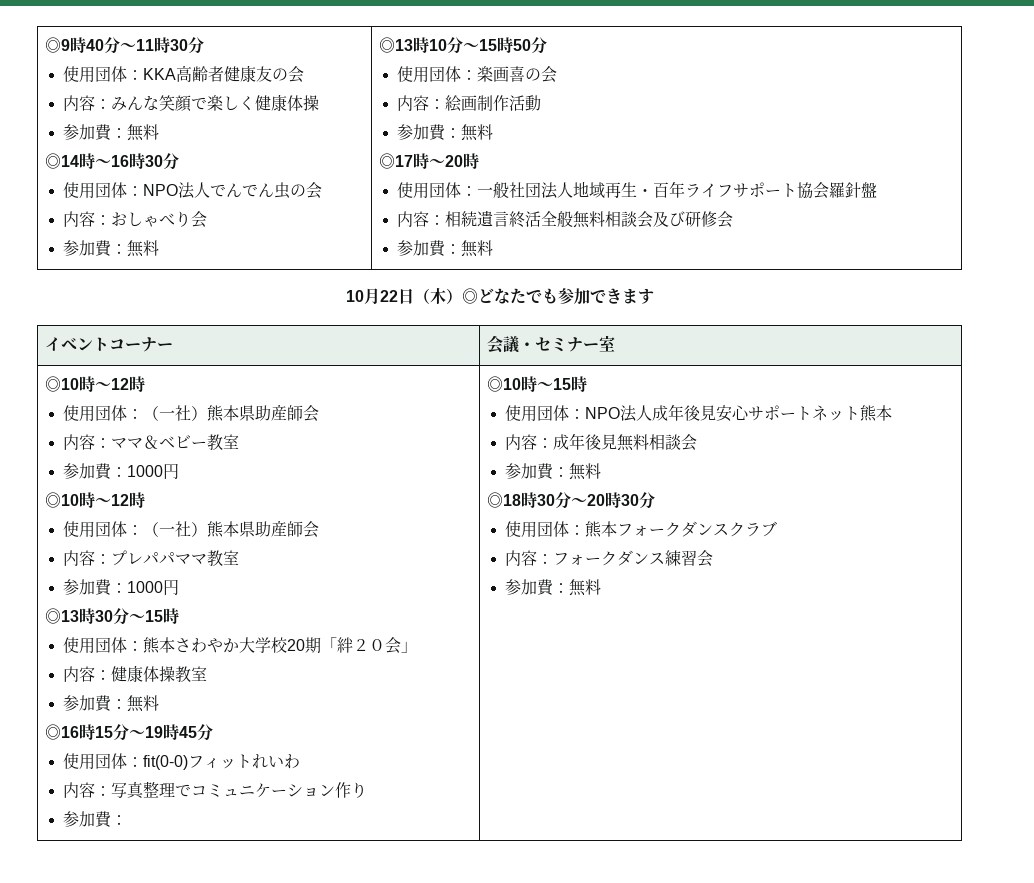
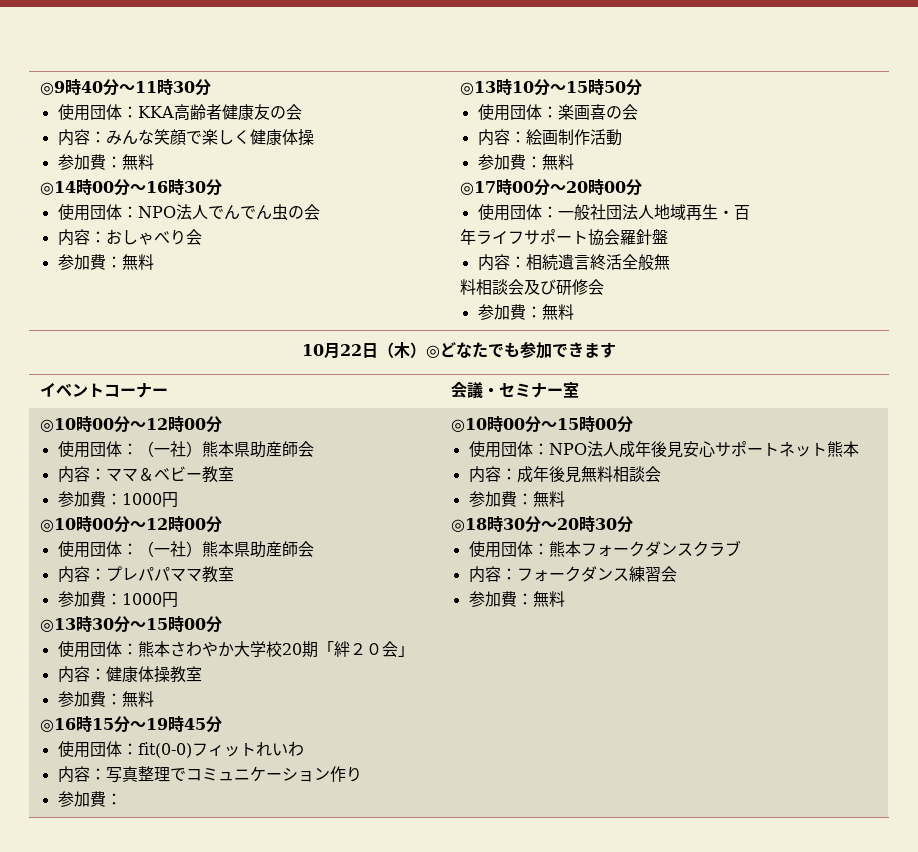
- ◎14時～16時30分
+ ◎14時00分～16時30分
- ◎17時～20時
+ ◎17時00分～20時00分
- 使用団体：一般社団法人地域再生・百年ライフサポート協会羅針盤
+ 使用団体：一般社団法人地域再生・百
+ 年ライフサポート協会羅針盤
- 内容：相続遺言終活全般無料相談会及び研修会
+ 内容：相続遺言終活全般無
+ 料相談会及び研修会
  イベントコーナー | 会議・セミナー室
- ◎10時～12時
+ ◎10時00分～12時00分
  内容：ママ＆ベビー教室
  参加費：1000円
- ◎10時～12時
+ ◎10時00分～12時00分
- ◎13時30分～15時
+ ◎13時30分～15時00分
- ◎10時～15時
+ ◎10時00分～15時00分

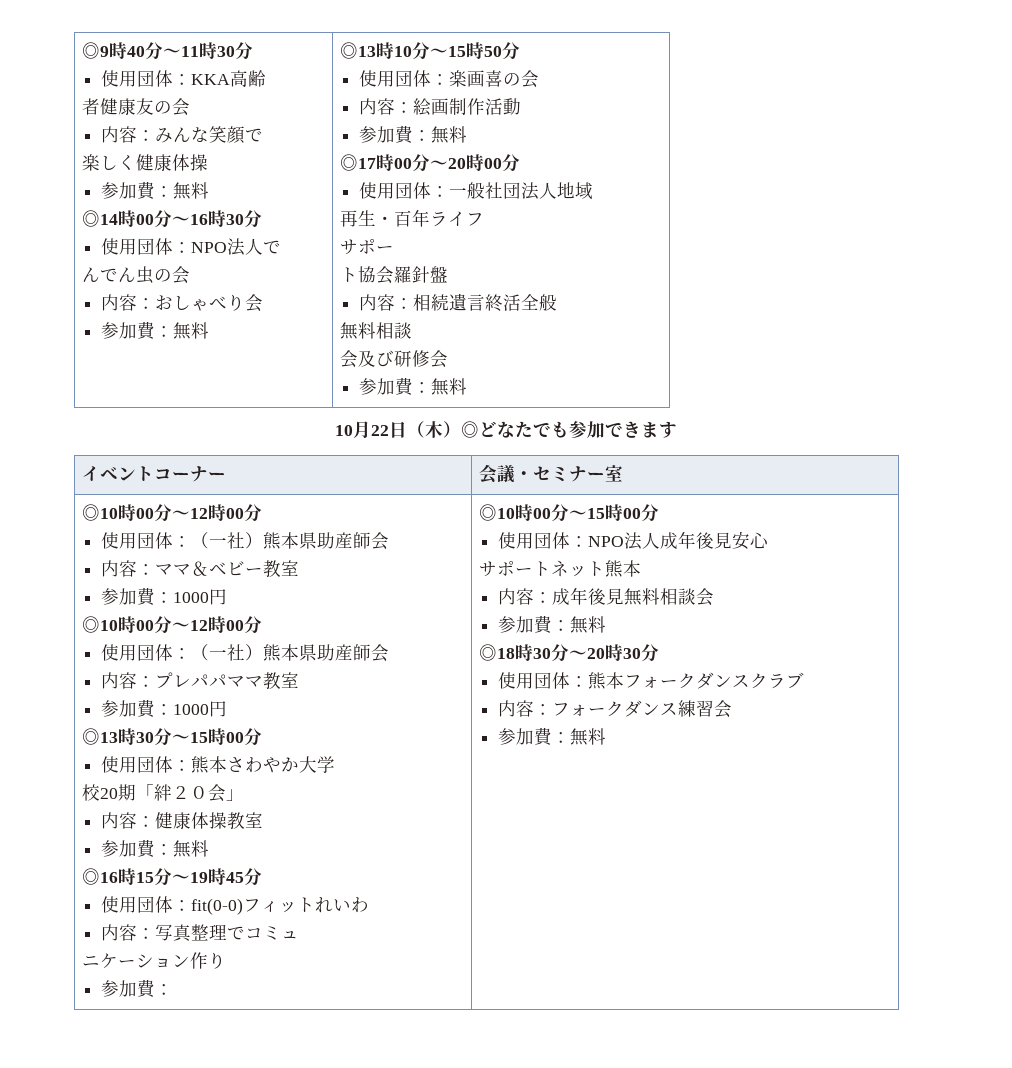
- 使用団体：KKA高齢者健康友の会
+ 使用団体：KKA高齢
+ 者健康友の会
- 内容：みんな笑顔で楽しく健康体操
+ 内容：みんな笑顔で
+ 楽しく健康体操
- 使用団体：NPO法人でんでん虫の会
+ 使用団体：NPO法人で
+ んでん虫の会
- 使用団体：一般社団法人地域再生・百
- 年ライフサポート協会羅針盤
+ 使用団体：一般社団法人地域
+ 再生・百年ライフ
+ サポー
+ ト協会羅針盤
- 内容：相続遺言終活全般無
- 料相談会及び研修会
+ 内容：相続遺言終活全般
+ 無料相談
+ 会及び研修会
- 使用団体：熊本さわやか大学校20期「絆２０会」
+ 使用団体：熊本さわやか大学
+ 校20期「絆２０会」
- 内容：写真整理でコミュニケーション作り
+ 内容：写真整理でコミュ
+ ニケーション作り
- 使用団体：NPO法人成年後見安心サポートネット熊本
+ 使用団体：NPO法人成年後見安心
+ サポートネット熊本

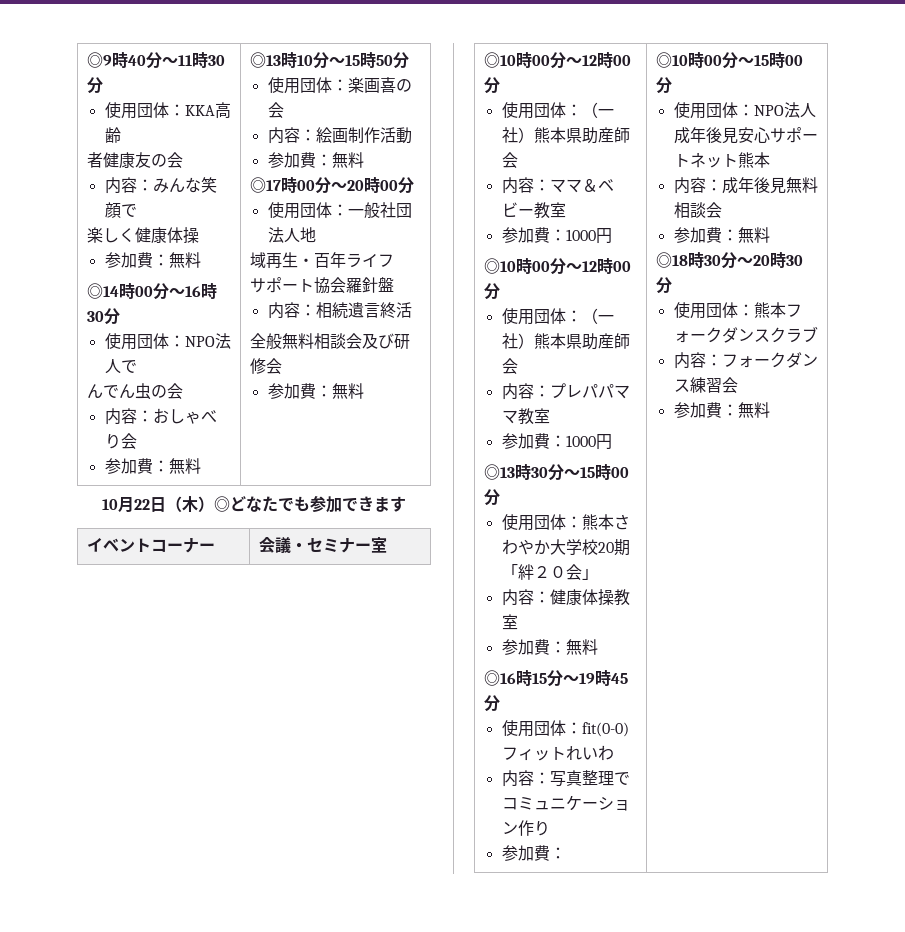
- 使用団体：一般社団法人地域
- 再生・百年ライフ
- サポー
- ト協会羅針盤
+ 使用団体：一般社団法人地
+ 域再生・百年ライフ
+ サポート協会羅針盤
- 内容：相続遺言終活全般
- 無料相談
- 会及び研修会
+ 内容：相続遺言終活
+ 全般無料相談会及び研修会
- 使用団体：熊本さわやか大学
- 校20期「絆２０会」
+ 使用団体：熊本さわやか大学校20期「絆２０会」
- 内容：写真整理でコミュ
- ニケーション作り
+ 内容：写真整理でコミュニケーション作り
- 使用団体：NPO法人成年後見安心
- サポートネット熊本
+ 使用団体：NPO法人成年後見安心サポートネット熊本

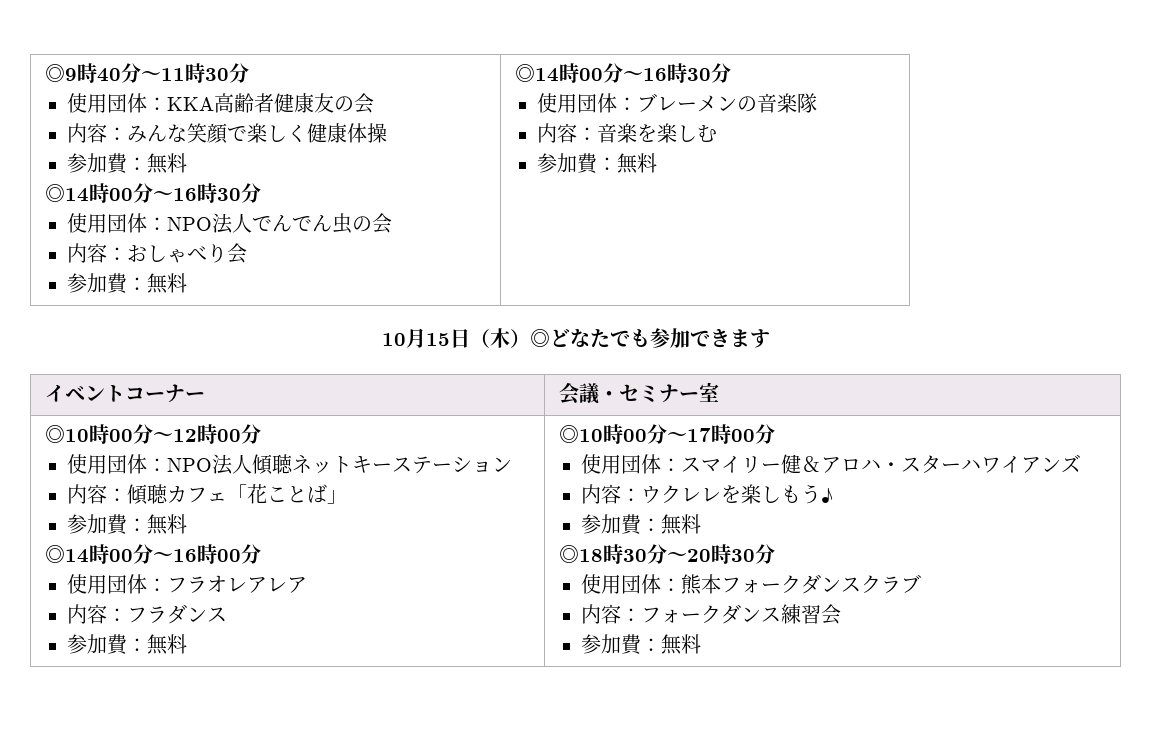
- 使用団体：KKA高齢
- 者健康友の会
+ 使用団体：KKA高齢者健康友の会
- 内容：みんな笑顔で
- 楽しく健康体操
+ 内容：みんな笑顔で楽しく健康体操
- 使用団体：NPO法人で
- んでん虫の会
+ 使用団体：NPO法人でんでん虫の会
- 参加費：無料 | ◎13時10分～15時50分
- 使用団体：楽画喜の会
- 内容：絵画制作活動
- 参加費：無料
- ◎17時00分～20時00分
- 使用団体：一般社団法人地
- 域再生・百年ライフ
- サポート協会羅針盤
- 内容：相続遺言終活
- 全般無料相談会及び研修会
+ 参加費：無料 | ◎14時00分～16時30分
+ 使用団体：ブレーメンの音楽隊
+ 内容：音楽を楽しむ
- 10月22日（木）◎どなたでも参加できます
+ 10月15日（木）◎どなたでも参加できます
  イベントコーナー | 会議・セミナー室
  ◎10時00分～12時00分
- 使用団体：（一社）熊本県助産師会
- 内容：ママ＆ベビー教室
- 参加費：1000円
- ◎10時00分～12時00分
- 使用団体：（一社）熊本県助産師会
- 内容：プレパパママ教室
- 参加費：1000円
- ◎13時30分～15時00分
- 使用団体：熊本さわやか大学校20期「絆２０会」
- 内容：健康体操教室
+ 使用団体：NPO法人傾聴ネットキーステーション
+ 内容：傾聴カフェ「花ことば」
  参加費：無料
- ◎16時15分～19時45分
- 使用団体：fit(0-0)フィットれいわ
- 内容：写真整理でコミュニケーション作り
- 参加費： | ◎10時00分～15時00分
- 使用団体：NPO法人成年後見安心サポートネット熊本
- 内容：成年後見無料相談会
+ ◎14時00分～16時00分
+ 使用団体：フラオレアレア
+ 内容：フラダンス
+ 参加費：無料 | ◎10時00分～17時00分
+ 使用団体：スマイリー健＆アロハ・スターハワイアンズ
+ 内容：ウクレレを楽しもう♪

